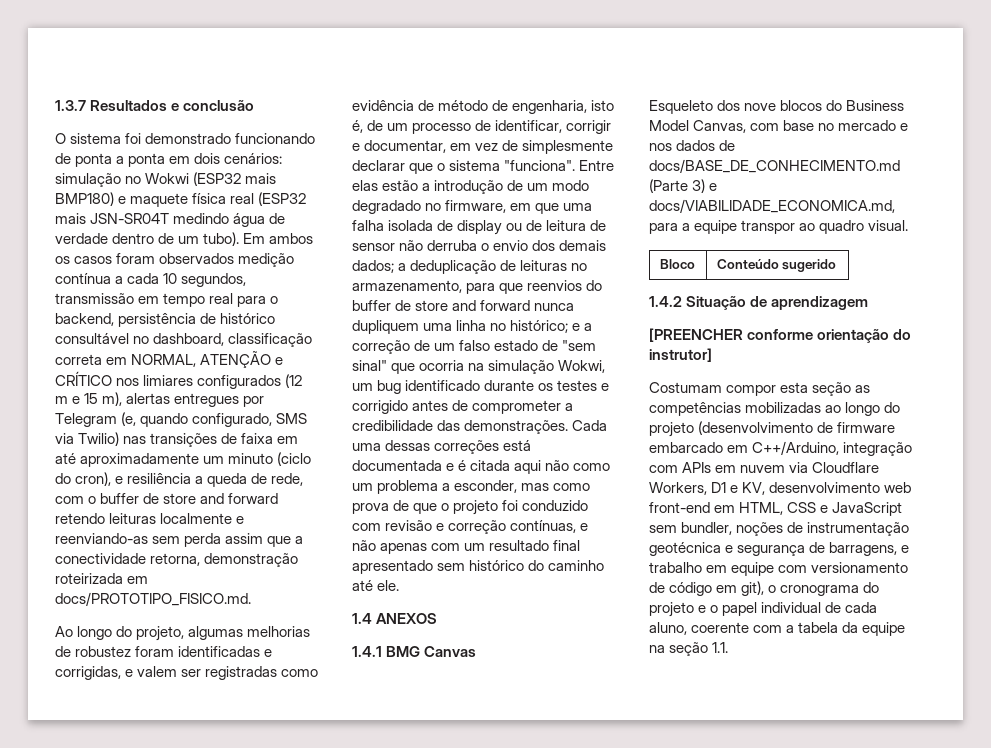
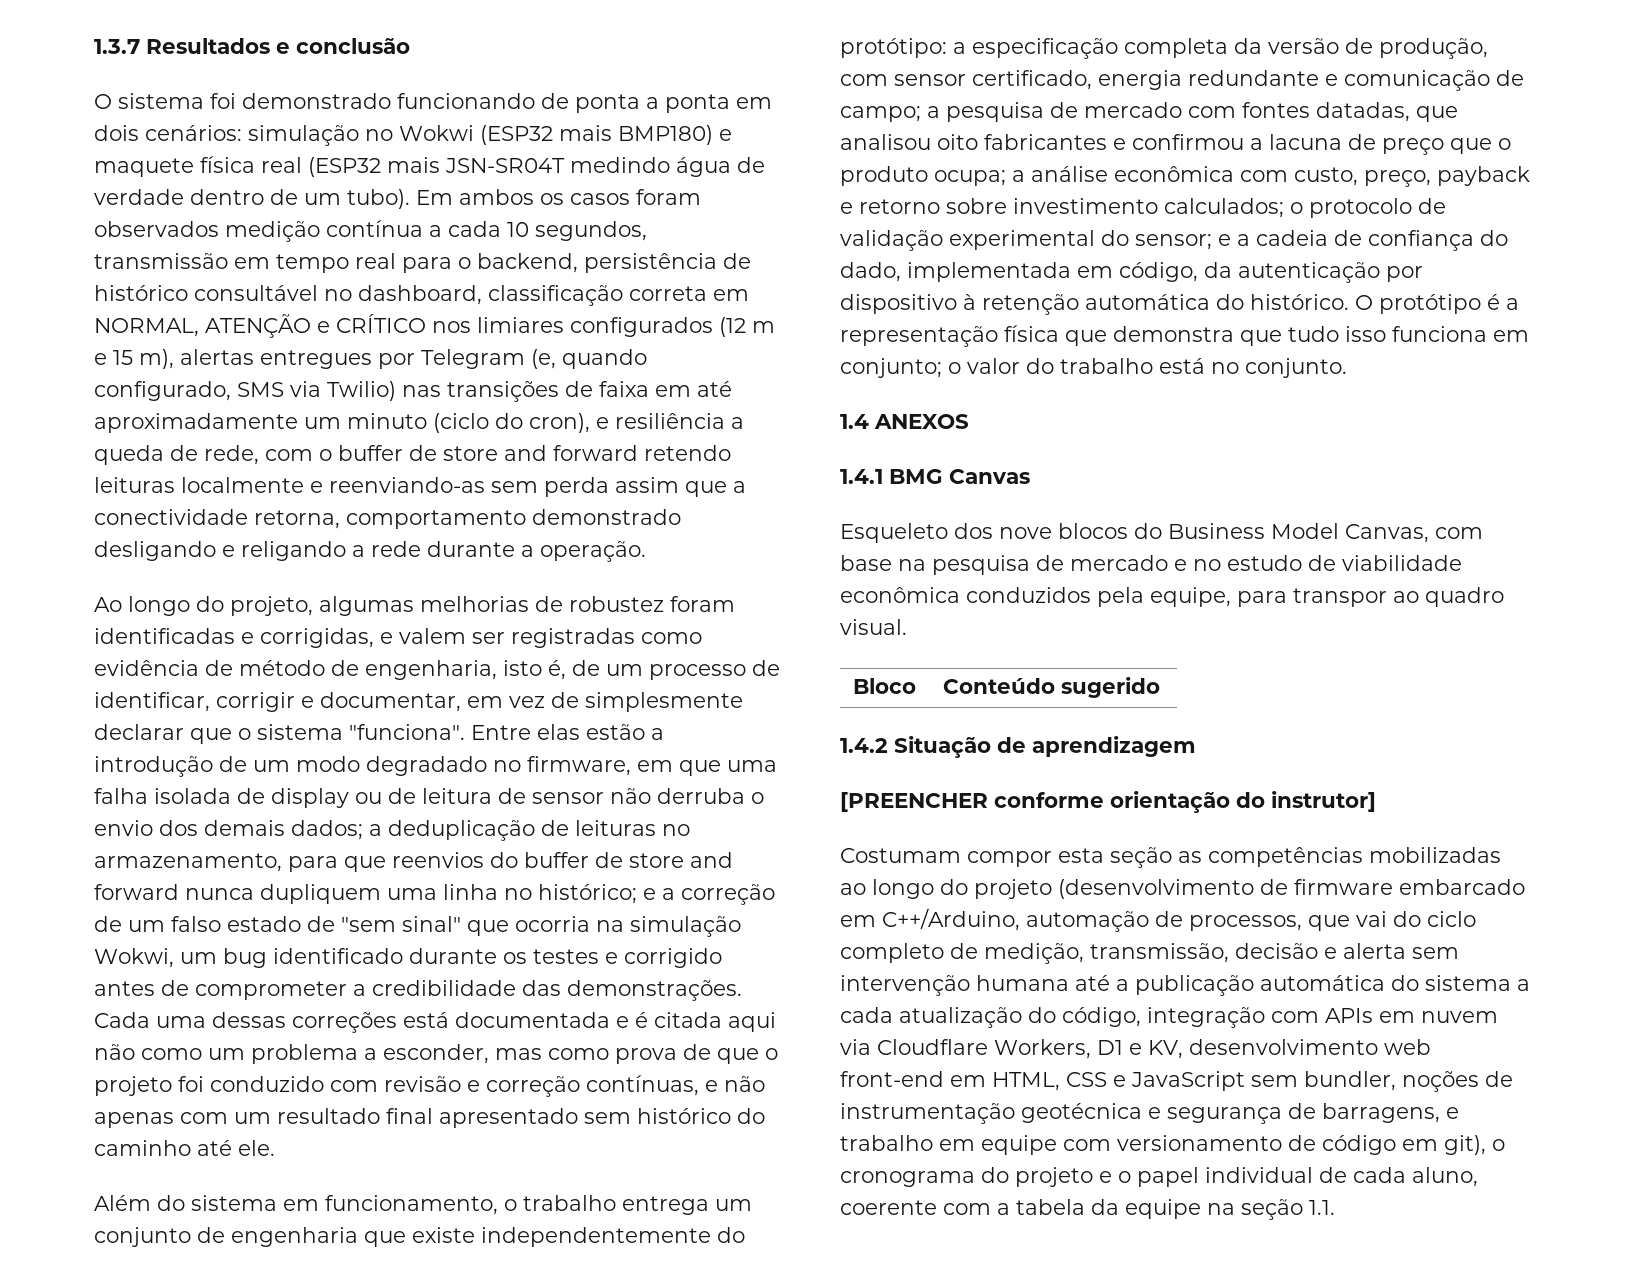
- Em ambos os casos foram observados medição contínua a cada 10 segundos, transmissão em tempo real para o backend, persistência de histórico consultável no dashboard, classificação correta em NORMAL, ATENÇÃO e CRÍTICO nos limiares configurados (12 m e 15 m), alertas entregues por Telegram (e, quando configurado, SMS via Twilio) nas transições de faixa em até aproximadamente um minuto (ciclo do cron), e resiliência a queda de rede, com o buffer de store and forward retendo leituras localmente e reenviando-as sem perda assim que a conectividade retorna, demonstração roteirizada em docs/PROTOTIPO_FISICO.md.
+ Em ambos os casos foram observados medição contínua a cada 10 segundos, transmissão em tempo real para o backend, persistência de histórico consultável no dashboard, classificação correta em NORMAL, ATENÇÃO e CRÍTICO nos limiares configurados (12 m e 15 m), alertas entregues por Telegram (e, quando configurado, SMS via Twilio) nas transições de faixa em até aproximadamente um minuto (ciclo do cron), e resiliência a queda de rede, com o buffer de store and forward retendo leituras localmente e reenviando-as sem perda assim que a conectividade retorna, comportamento demonstrado desligando e religando a rede durante a operação.
+ Além do sistema em funcionamento, o trabalho entrega um conjunto de engenharia que existe independentemente do protótipo: a especificação completa da versão de produção, com sensor certificado, energia redundante e comunicação de campo; a pesquisa de mercado com fontes datadas, que analisou oito fabricantes e confirmou a lacuna de preço que o produto ocupa; a análise econômica com custo, preço, payback e retorno sobre investimento calculados; o protocolo de validação experimental do sensor; e a cadeia de confiança do dado, implementada em código, da autenticação por dispositivo à retenção automática do histórico. O protótipo é a representação física que demonstra que tudo isso funciona em conjunto; o valor do trabalho está no conjunto.
- Esqueleto dos nove blocos do Business Model Canvas, com base no mercado e nos dados de docs/BASE_DE_CONHECIMENTO.md (Parte 3) e docs/VIABILIDADE_ECONOMICA.md, para a equipe transpor ao quadro visual.
+ Esqueleto dos nove blocos do Business Model Canvas, com base na pesquisa de mercado e no estudo de viabilidade econômica conduzidos pela equipe, para transpor ao quadro visual.
- Costumam compor esta seção as competências mobilizadas ao longo do projeto (desenvolvimento de firmware embarcado em C++/Arduino, integração com APIs em nuvem via Cloudflare Workers, D1 e KV, desenvolvimento web front-end em HTML, CSS e JavaScript sem bundler, noções de instrumentação geotécnica e segurança de barragens, e trabalho em equipe com versionamento de código em git), o cronograma do projeto e o papel individual de cada aluno, coerente com a tabela da equipe na seção 1.1.
+ Costumam compor esta seção as competências mobilizadas ao longo do projeto (desenvolvimento de firmware embarcado em C++/Arduino, automação de processos, que vai do ciclo completo de medição, transmissão, decisão e alerta sem intervenção humana até a publicação automática do sistema a cada atualização do código, integração com APIs em nuvem via Cloudflare Workers, D1 e KV, desenvolvimento web front-end em HTML, CSS e JavaScript sem bundler, noções de instrumentação geotécnica e segurança de barragens, e trabalho em equipe com versionamento de código em git), o cronograma do projeto e o papel individual de cada aluno, coerente com a tabela da equipe na seção 1.1.

